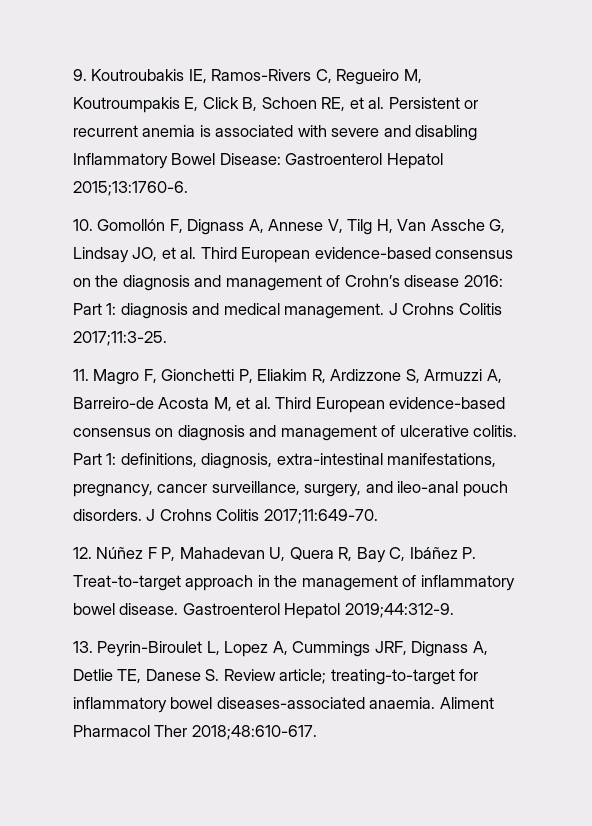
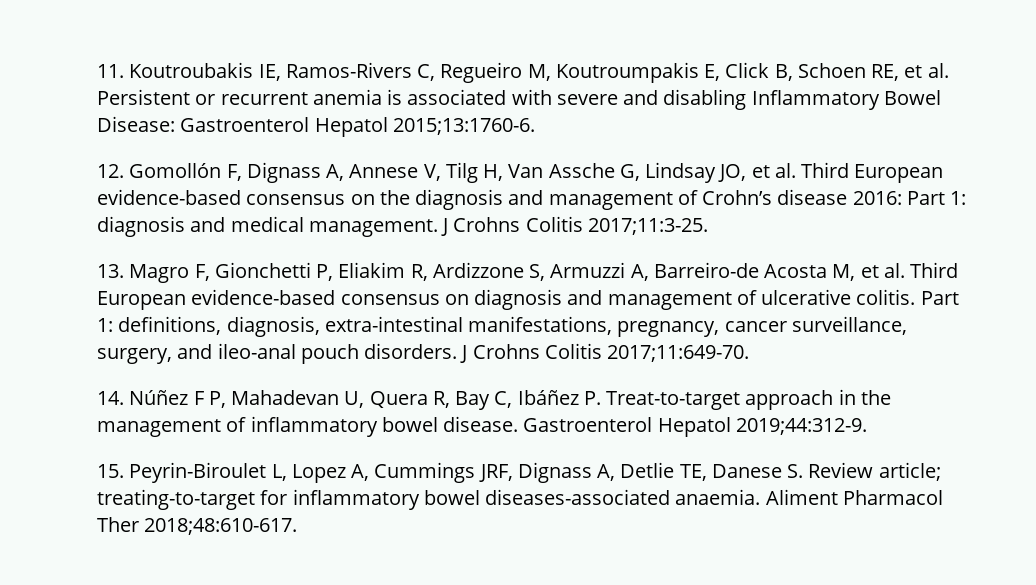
- 9. Koutroubakis IE, Ramos-Rivers C, Regueiro M, Koutroumpakis E, Click B, Schoen RE, et al. Persistent or recurrent anemia is associated with severe and disabling Inflammatory Bowel Disease: Gastroenterol Hepatol 2015;13:1760-6.
+ 11. Koutroubakis IE, Ramos-Rivers C, Regueiro M, Koutroumpakis E, Click B, Schoen RE, et al. Persistent or recurrent anemia is associated with severe and disabling Inflammatory Bowel Disease: Gastroenterol Hepatol 2015;13:1760-6.
- 10. Gomollón F, Dignass A, Annese V, Tilg H, Van Assche G, Lindsay JO, et al. Third European evidence-based consensus on the diagnosis and management of Crohn’s disease 2016: Part 1: diagnosis and medical management.
+ 12. Gomollón F, Dignass A, Annese V, Tilg H, Van Assche G, Lindsay JO, et al. Third European evidence-based consensus on the diagnosis and management of Crohn’s disease 2016: Part 1: diagnosis and medical management.
- 11. Magro F, Gionchetti P, Eliakim R, Ardizzone S, Armuzzi A, Barreiro-de Acosta M, et al. Third European evidence-based consensus on diagnosis and management of ulcerative colitis.
+ 13. Magro F, Gionchetti P, Eliakim R, Ardizzone S, Armuzzi A, Barreiro-de Acosta M, et al. Third European evidence-based consensus on diagnosis and management of ulcerative colitis.
- 12. Núñez F P, Mahadevan U, Quera R, Bay C, Ibáñez P. Treat-to-target approach in the management of inflammatory bowel disease.
+ 14. Núñez F P, Mahadevan U, Quera R, Bay C, Ibáñez P. Treat-to-target approach in the management of inflammatory bowel disease.
- 13. Peyrin-Biroulet L, Lopez A, Cummings JRF, Dignass A, Detlie TE, Danese S. Review article; treating-to-target for inflammatory bowel diseases-associated anaemia.
+ 15. Peyrin-Biroulet L, Lopez A, Cummings JRF, Dignass A, Detlie TE, Danese S. Review article; treating-to-target for inflammatory bowel diseases-associated anaemia.

